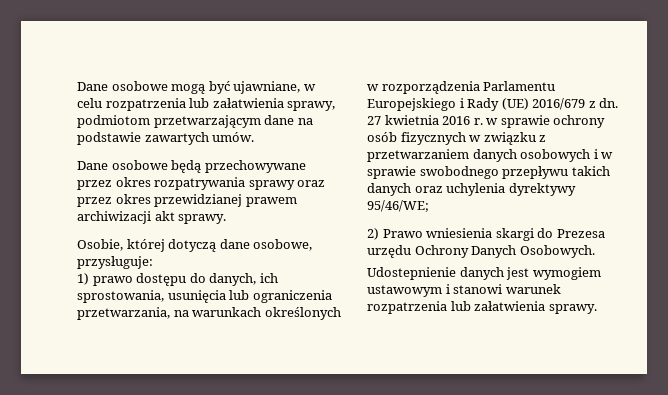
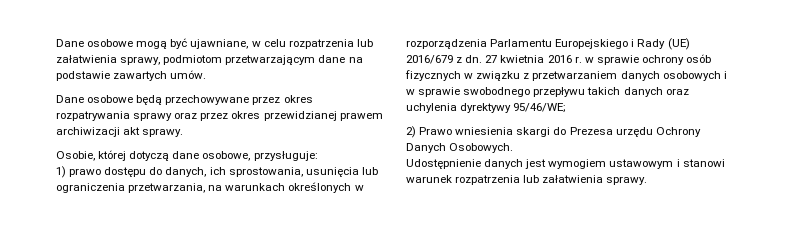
- Udostepnienie danych jest wymogiem ustawowym i stanowi warunek rozpatrzenia lub załatwienia sprawy.
+ Udostępnienie danych jest wymogiem ustawowym i stanowi warunek rozpatrzenia lub załatwienia sprawy.

